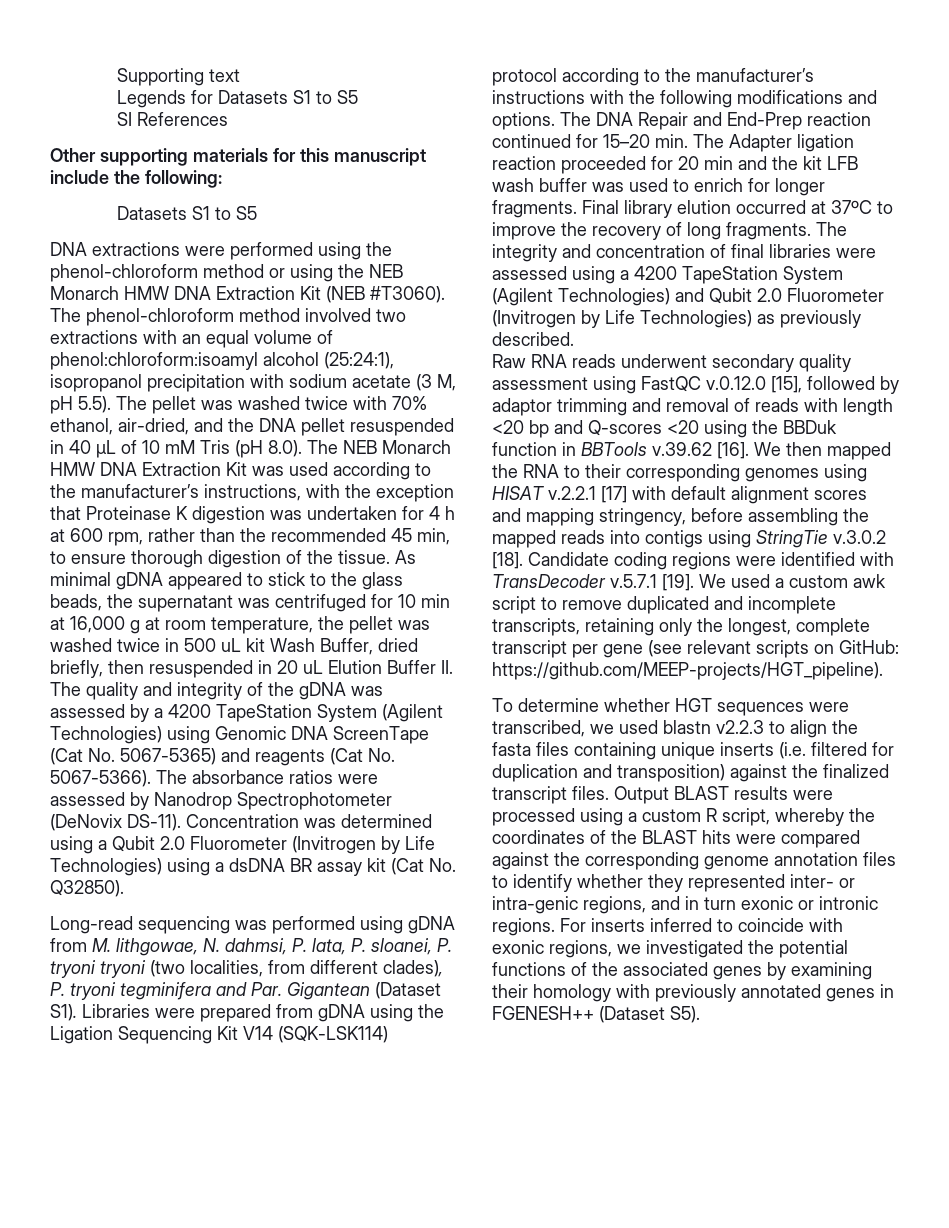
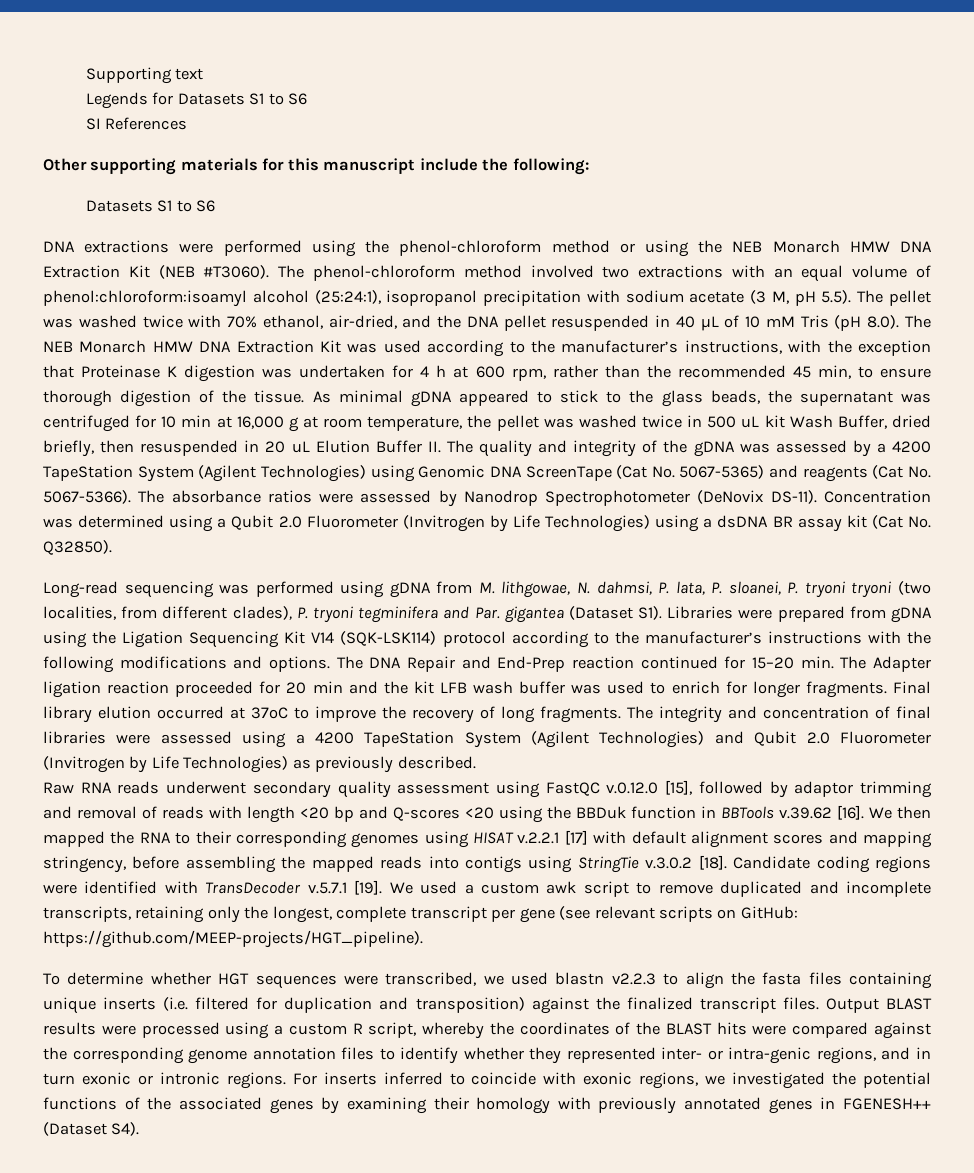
- Legends for Datasets S1 to S5
+ Legends for Datasets S1 to S6
  Other supporting materials for this manuscript include the following:
- Datasets S1 to S5
+ Datasets S1 to S6
- Long-read sequencing was performed using gDNA from M. lithgowae, N. dahmsi, P. lata, P. sloanei, P. tryoni tryoni (two localities, from different clades), P. tryoni tegminifera and Par. Gigantean (Dataset S1). Libraries were prepared from gDNA using the Ligation Sequencing Kit V14 (SQK-LSK114) protocol according to the manufacturer’s instructions with the following modifications and options.
+ Long-read sequencing was performed using gDNA from M. lithgowae, N. dahmsi, P. lata, P. sloanei, P. tryoni tryoni (two localities, from different clades), P. tryoni tegminifera and Par. gigantea (Dataset S1). Libraries were prepared from gDNA using the Ligation Sequencing Kit V14 (SQK-LSK114) protocol according to the manufacturer’s instructions with the following modifications and options.
- For inserts inferred to coincide with exonic regions, we investigated the potential functions of the associated genes by examining their homology with previously annotated genes in FGENESH++ (Dataset S5).
+ For inserts inferred to coincide with exonic regions, we investigated the potential functions of the associated genes by examining their homology with previously annotated genes in FGENESH++ (Dataset S4).

